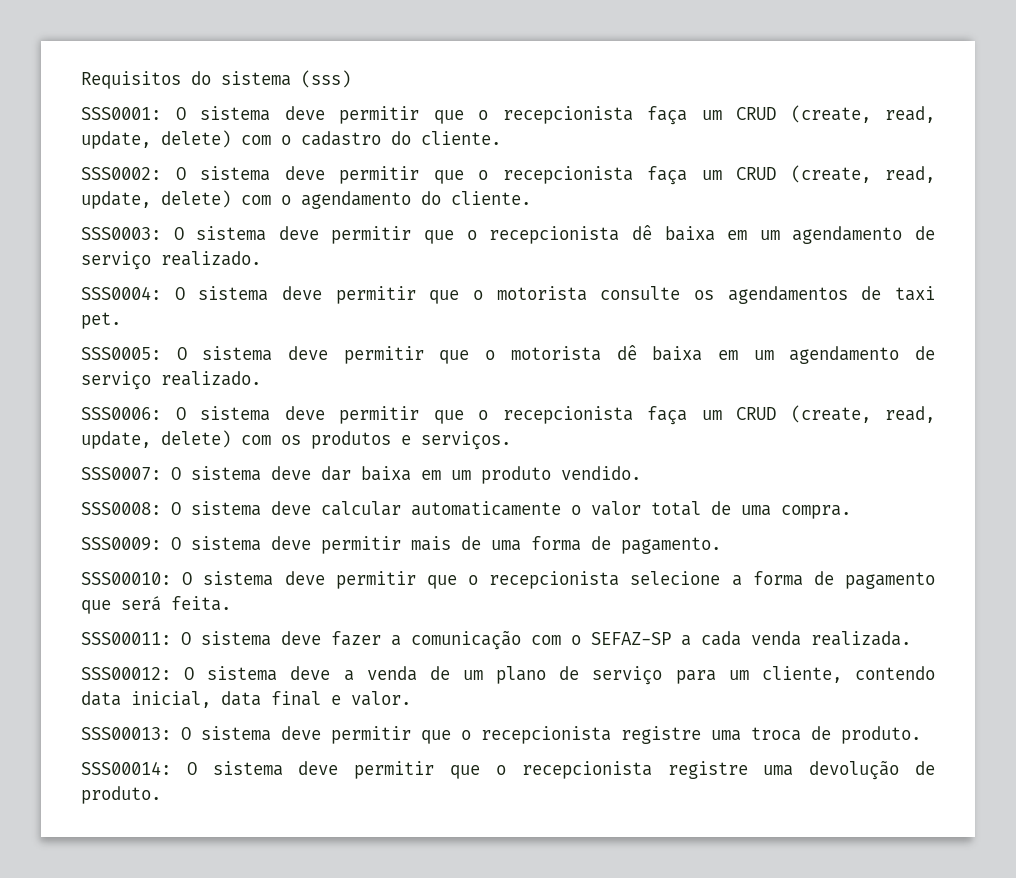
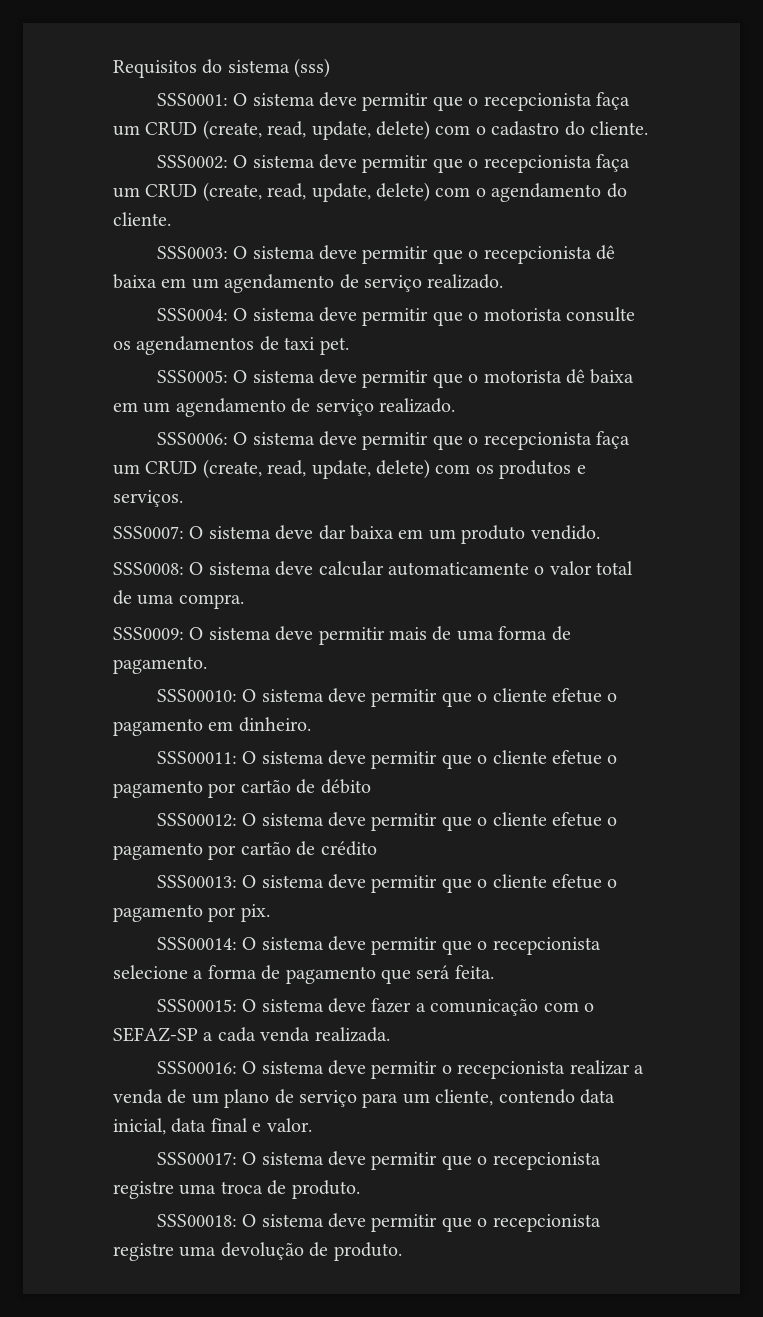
- SSS00010: O sistema deve permitir que o recepcionista selecione a forma de pagamento que será feita.
+ SSS00010: O sistema deve permitir que o cliente efetue o pagamento em dinheiro.
+ SSS00011: O sistema deve permitir que o cliente efetue o pagamento por cartão de débito
+ SSS00012: O sistema deve permitir que o cliente efetue o pagamento por cartão de crédito
+ SSS00013: O sistema deve permitir que o cliente efetue o pagamento por pix.
+ SSS00014: O sistema deve permitir que o recepcionista selecione a forma de pagamento que será feita.
- SSS00011: O sistema deve fazer a comunicação com o SEFAZ-SP a cada venda realizada.
+ SSS00015: O sistema deve fazer a comunicação com o SEFAZ-SP a cada venda realizada.
- SSS00012: O sistema deve a venda de um plano de serviço para um cliente, contendo data inicial, data final e valor.
+ SSS00016: O sistema deve permitir o recepcionista realizar a venda de um plano de serviço para um cliente, contendo data inicial, data final e valor.
- SSS00013: O sistema deve permitir que o recepcionista registre uma troca de produto.
+ SSS00017: O sistema deve permitir que o recepcionista registre uma troca de produto.
- SSS00014: O sistema deve permitir que o recepcionista registre uma devolução de produto.
+ SSS00018: O sistema deve permitir que o recepcionista registre uma devolução de produto.

